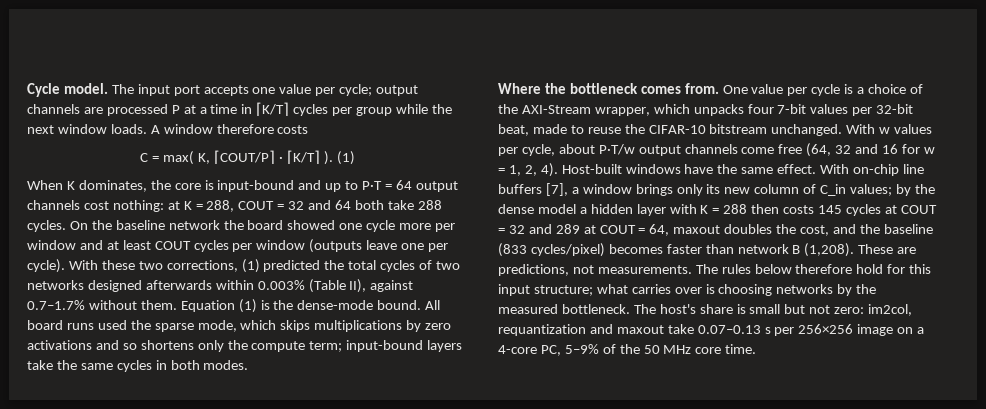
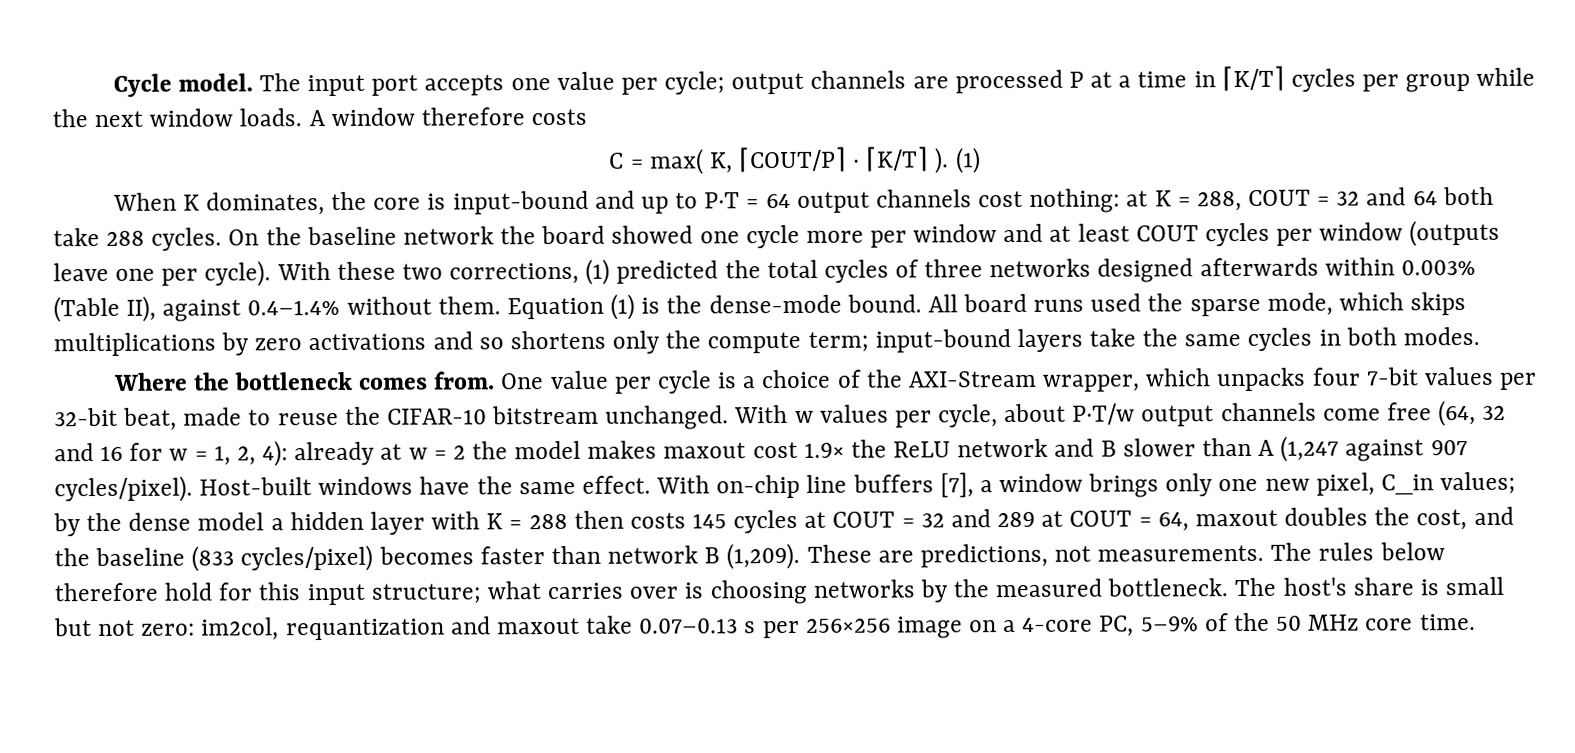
- With these two corrections, (1) predicted the total cycles of two networks designed afterwards within 0.003% (Table II), against 0.7–1.7% without them.
+ With these two corrections, (1) predicted the total cycles of three networks designed afterwards within 0.003% (Table II), against 0.4–1.4% without them.
- With w values per cycle, about P·T/w output channels come free (64, 32 and 16 for w = 1, 2, 4).
+ With w values per cycle, about P·T/w output channels come free (64, 32 and 16 for w = 1, 2, 4): already at w = 2 the model makes maxout cost 1.9× the ReLU network and B slower than A (1,247 against 907 cycles/pixel).
- With on-chip line buffers [7], a window brings only its new column of C_in values; by the dense model a hidden layer with K = 288 then costs 145 cycles at COUT = 32 and 289 at COUT = 64, maxout doubles the cost, and the baseline (833 cycles/pixel) becomes faster than network B (1,208).
+ With on-chip line buffers [7], a window brings only one new pixel, C_in values; by the dense model a hidden layer with K = 288 then costs 145 cycles at COUT = 32 and 289 at COUT = 64, maxout doubles the cost, and the baseline (833 cycles/pixel) becomes faster than network B (1,209).

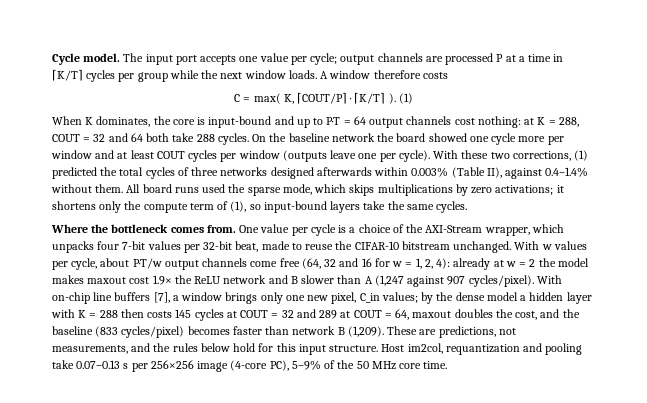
- Equation (1) is the dense-mode bound.
- All board runs used the sparse mode, which skips multiplications by zero activations and so shortens only the compute term; input-bound layers take the same cycles in both modes.
+ All board runs used the sparse mode, which skips multiplications by zero activations; it shortens only the compute term of (1), so input-bound layers take the same cycles.
- Host-built windows have the same effect.
- These are predictions, not measurements. The rules below therefore hold for this input structure; what carries over is choosing networks by the measured bottleneck. The host's share is small but not zero: im2col, requantization and maxout take 0.07–0.13 s per 256×256 image on a 4-core PC, 5–9% of the 50 MHz core time.
+ These are predictions, not measurements, and the rules below hold for this input structure. Host im2col, requantization and pooling take 0.07–0.13 s per 256×256 image (4-core PC), 5–9% of the 50 MHz core time.

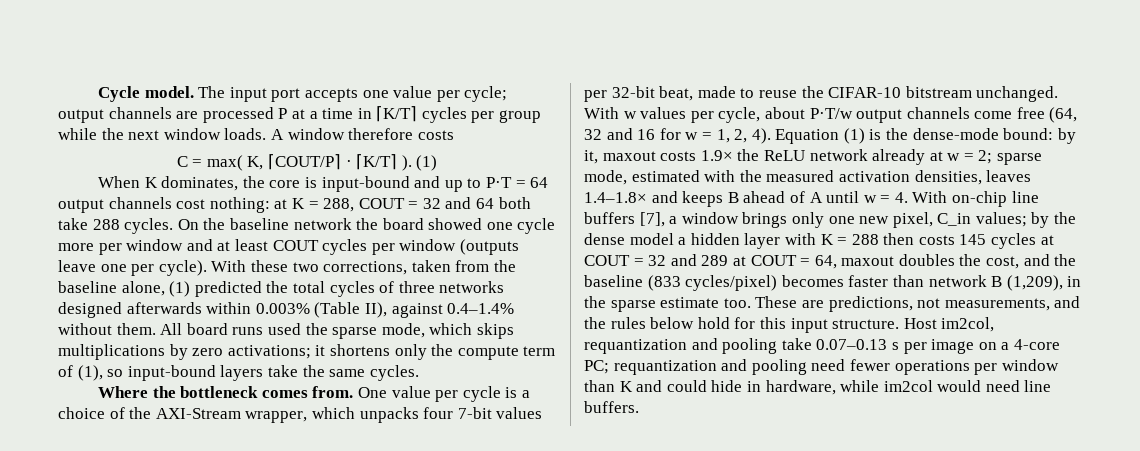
- With these two corrections, (1) predicted the total cycles of three networks designed afterwards within 0.003% (Table II), against 0.4–1.4% without them.
+ With these two corrections, taken from the baseline alone, (1) predicted the total cycles of three networks designed afterwards within 0.003% (Table II), against 0.4–1.4% without them.
- With w values per cycle, about P·T/w output channels come free (64, 32 and 16 for w = 1, 2, 4): already at w = 2 the model makes maxout cost 1.9× the ReLU network and B slower than A (1,247 against 907 cycles/pixel). With on-chip line buffers [7], a window brings only one new pixel, C_in values;
+ With w values per cycle, about P·T/w output channels come free (64, 32 and 16 for w = 1, 2, 4). Equation (1) is the dense-mode bound: by it, maxout costs 1.9× the ReLU network already at w = 2; sparse mode, estimated with the measured activation densities, leaves 1.4–1.8× and keeps B ahead of A until w = 4. With on-chip line buffers [7], a window brings only one new pixel, C_in values;
- by the dense model a hidden layer with K = 288 then costs 145 cycles at COUT = 32 and 289 at COUT = 64, maxout doubles the cost, and the baseline (833 cycles/pixel) becomes faster than network B (1,209).
+ by the dense model a hidden layer with K = 288 then costs 145 cycles at COUT = 32 and 289 at COUT = 64, maxout doubles the cost, and the baseline (833 cycles/pixel) becomes faster than network B (1,209), in the sparse estimate too.
- Host im2col, requantization and pooling take 0.07–0.13 s per 256×256 image (4-core PC), 5–9% of the 50 MHz core time.
+ Host im2col, requantization and pooling take 0.07–0.13 s per image on a 4-core PC; requantization and pooling need fewer operations per window than K and could hide in hardware, while im2col would need line buffers.

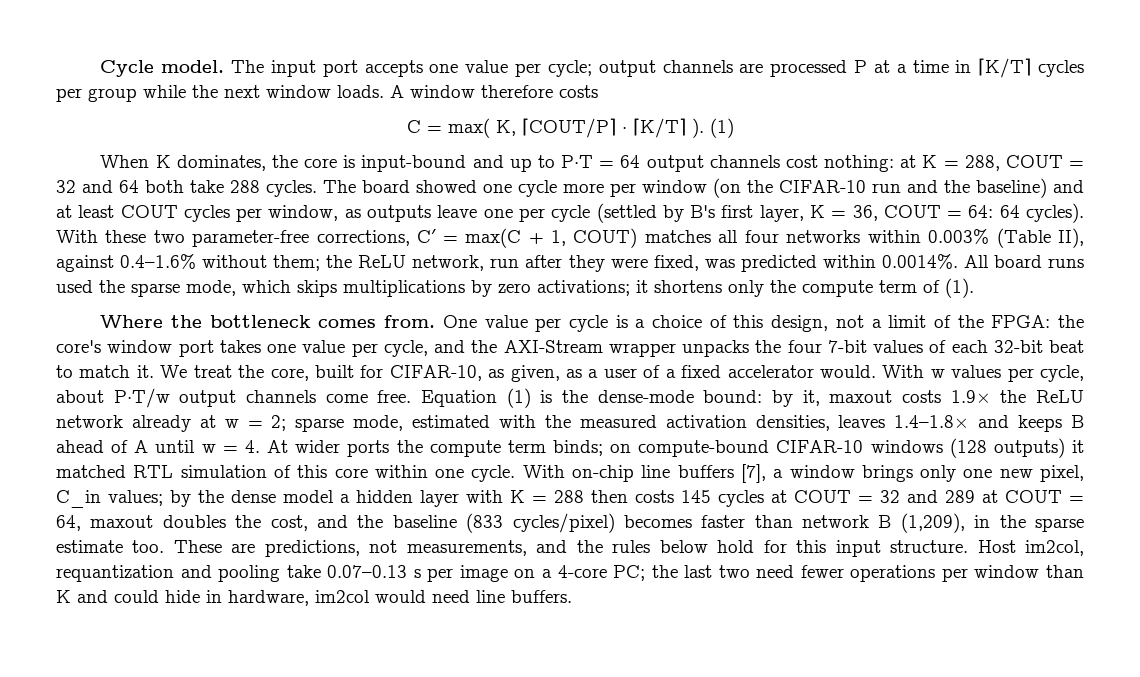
- On the baseline network the board showed one cycle more per window and at least COUT cycles per window (outputs leave one per cycle). With these two corrections, taken from the baseline alone, (1) predicted the total cycles of three networks designed afterwards within 0.003% (Table II), against 0.4–1.4% without them. All board runs used the sparse mode, which skips multiplications by zero activations; it shortens only the compute term of (1), so input-bound layers take the same cycles.
+ The board showed one cycle more per window (on the CIFAR-10 run and the baseline) and at least COUT cycles per window, as outputs leave one per cycle (settled by B's first layer, K = 36, COUT = 64: 64 cycles). With these two parameter-free corrections, C′ = max(C + 1, COUT) matches all four networks within 0.003% (Table II), against 0.4–1.6% without them; the ReLU network, run after they were fixed, was predicted within 0.0014%. All board runs used the sparse mode, which skips multiplications by zero activations; it shortens only the compute term of (1).
- One value per cycle is a choice of the AXI-Stream wrapper, which unpacks four 7-bit values per 32-bit beat, made to reuse the CIFAR-10 bitstream unchanged.
+ One value per cycle is a choice of this design, not a limit of the FPGA: the core's window port takes one value per cycle, and the AXI-Stream wrapper unpacks the four 7-bit values of each 32-bit beat to match it. We treat the core, built for CIFAR-10, as given, as a user of a fixed accelerator would.
- With w values per cycle, about P·T/w output channels come free (64, 32 and 16 for w = 1, 2, 4).
+ With w values per cycle, about P·T/w output channels come free.
- sparse mode, estimated with the measured activation densities, leaves 1.4–1.8× and keeps B ahead of A until w = 4. With on-chip line buffers [7], a window brings only one new pixel, C_in values;
+ sparse mode, estimated with the measured activation densities, leaves 1.4–1.8× and keeps B ahead of A until w = 4. At wider ports the compute term binds; on compute-bound CIFAR-10 windows (128 outputs) it matched RTL simulation of this core within one cycle. With on-chip line buffers [7], a window brings only one new pixel, C_in values;
- Host im2col, requantization and pooling take 0.07–0.13 s per image on a 4-core PC; requantization and pooling need fewer operations per window than K and could hide in hardware, while im2col would need line buffers.
+ Host im2col, requantization and pooling take 0.07–0.13 s per image on a 4-core PC; the last two need fewer operations per window than K and could hide in hardware, im2col would need line buffers.

